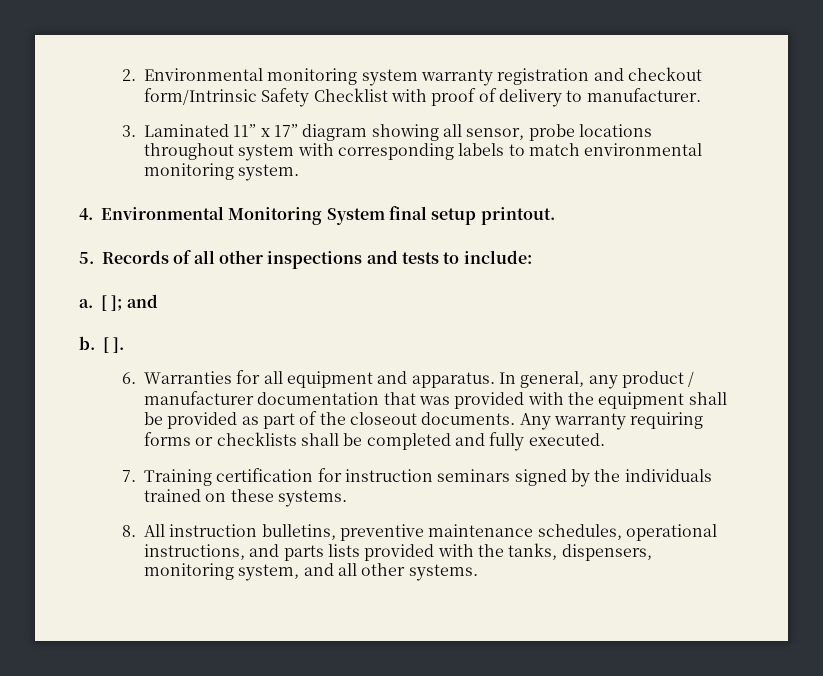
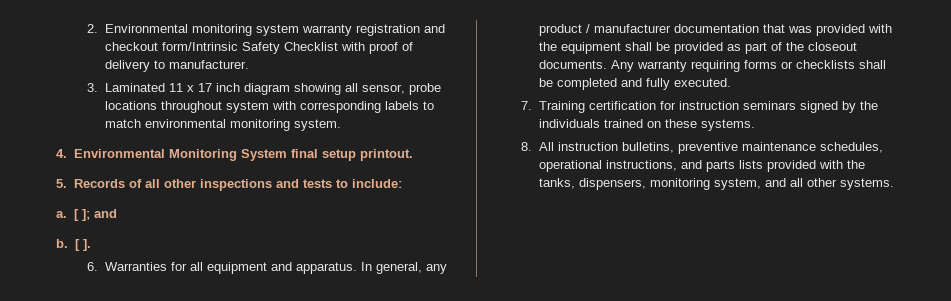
- 3. Laminated 11” x 17” diagram showing all sensor, probe locations throughout system with corresponding labels to match environmental monitoring system.
+ 3. Laminated 11 x 17 inch diagram showing all sensor, probe locations throughout system with corresponding labels to match environmental monitoring system.

